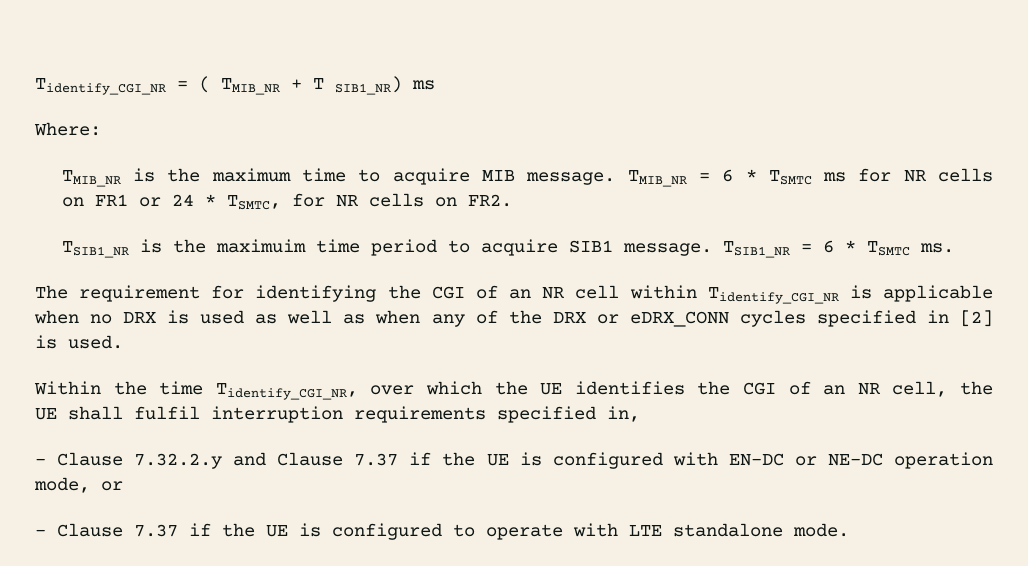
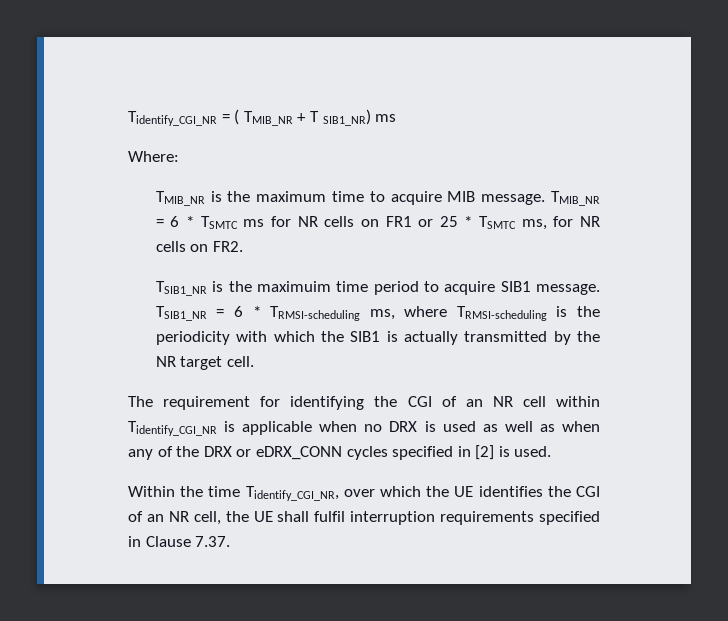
- TMIB_NR = 6 * TSMTC ms for NR cells on FR1 or 24 * TSMTC, for NR cells on FR2.
+ TMIB_NR = 6 * TSMTC ms for NR cells on FR1 or 25 * TSMTC ms, for NR cells on FR2.
- TSIB1_NR = 6 * TSMTC ms.
+ TSIB1_NR = 6 * TRMSI-scheduling ms, where TRMSI-scheduling is the periodicity with which the SIB1 is actually transmitted by the NR target cell.
- Within the time Tidentify_CGI_NR, over which the UE identifies the CGI of an NR cell, the UE shall fulfil interruption requirements specified in,
- - Clause 7.32.2.y and Clause 7.37 if the UE is configured with EN-DC or NE-DC operation mode, or
- - Clause 7.37 if the UE is configured to operate with LTE standalone mode.
+ Within the time Tidentify_CGI_NR, over which the UE identifies the CGI of an NR cell, the UE shall fulfil interruption requirements specified in Clause 7.37.

